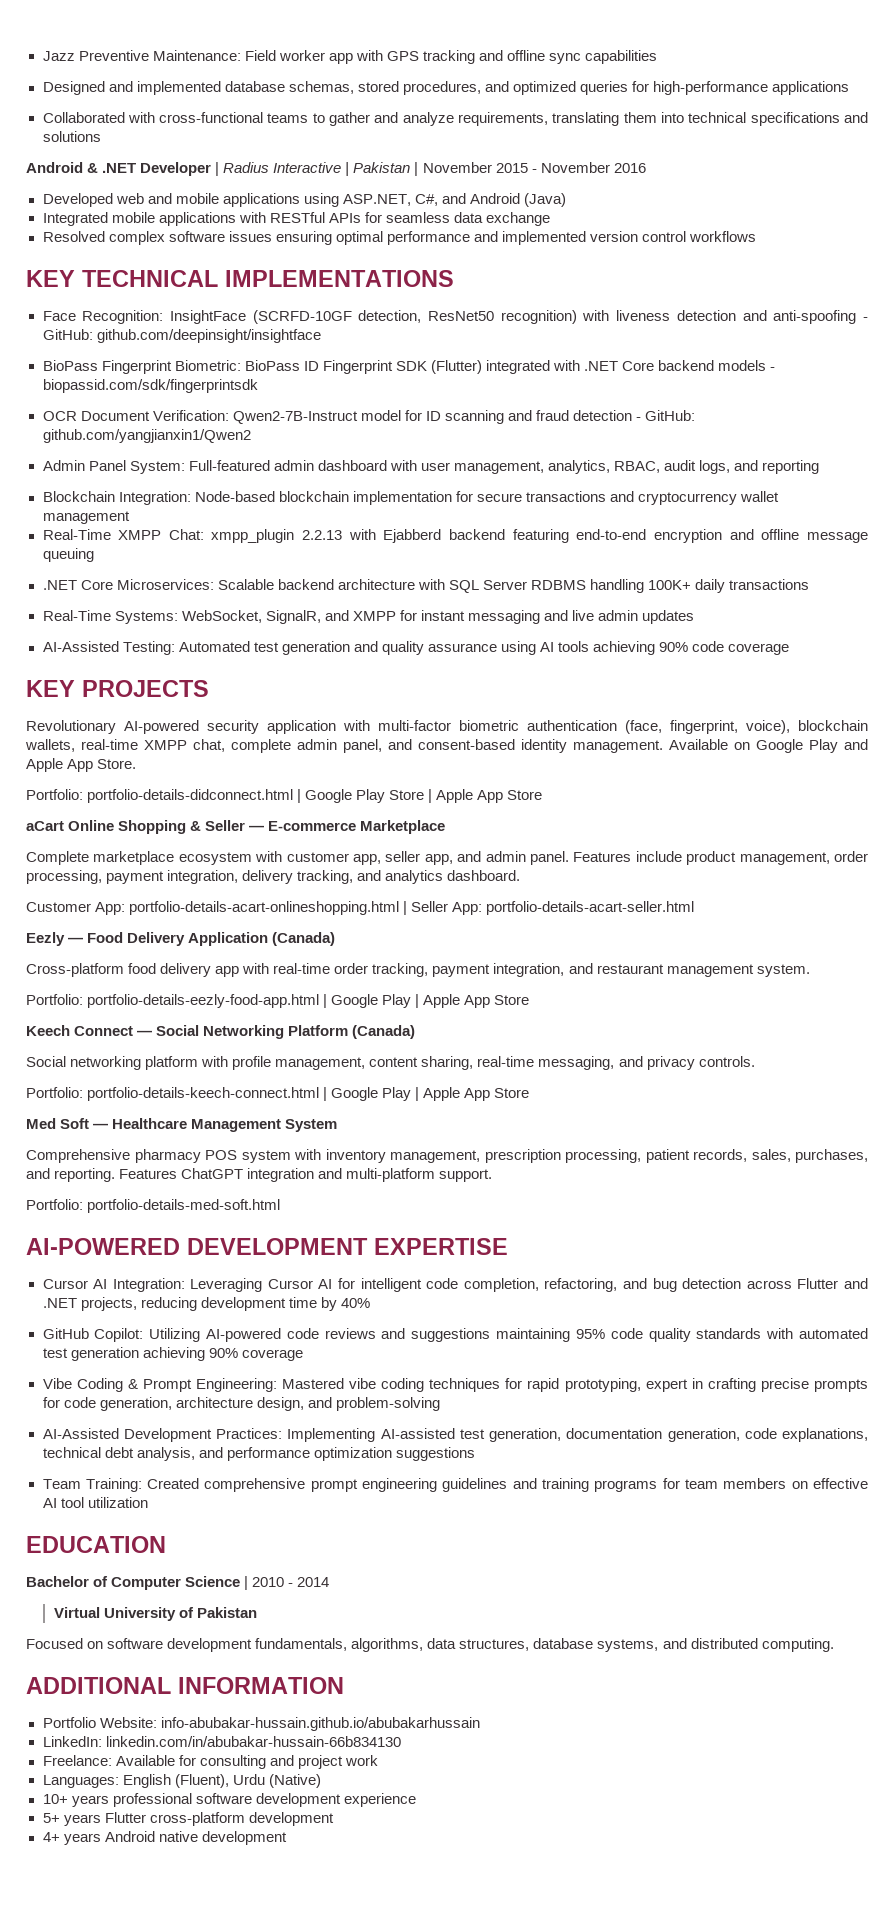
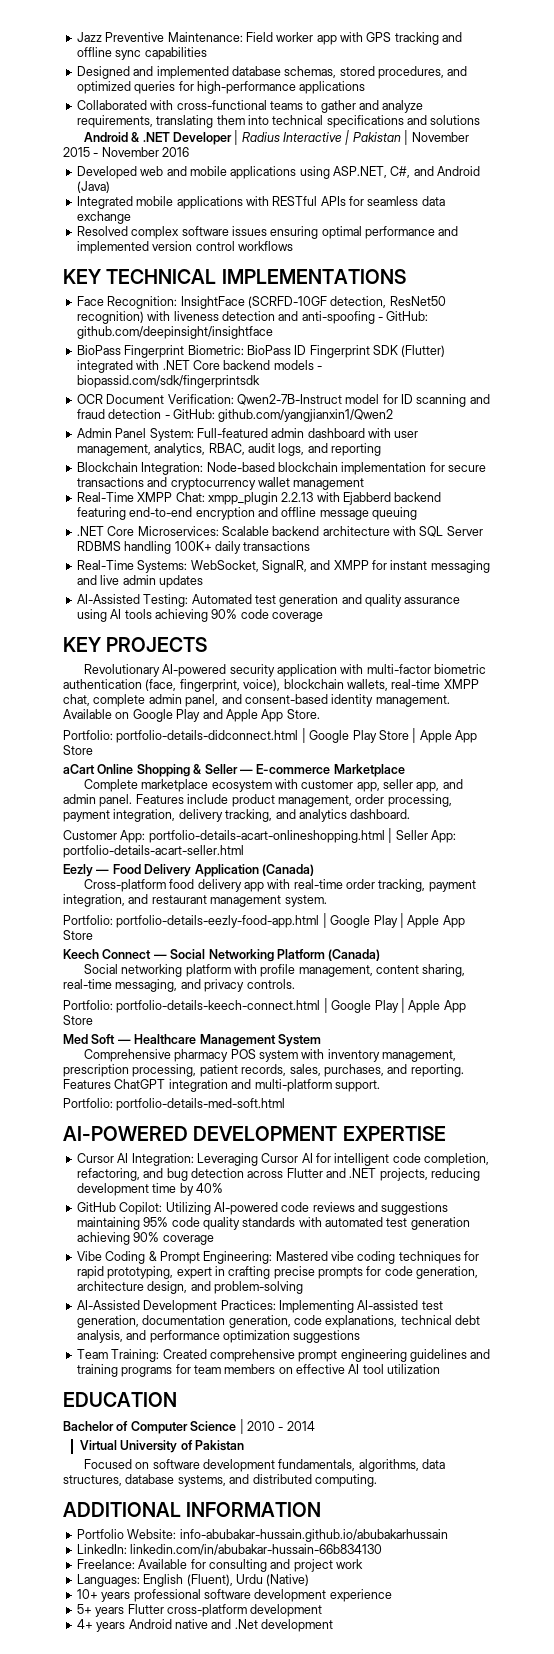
- 4+ years Android native development
+ 4+ years Android native and .Net development

